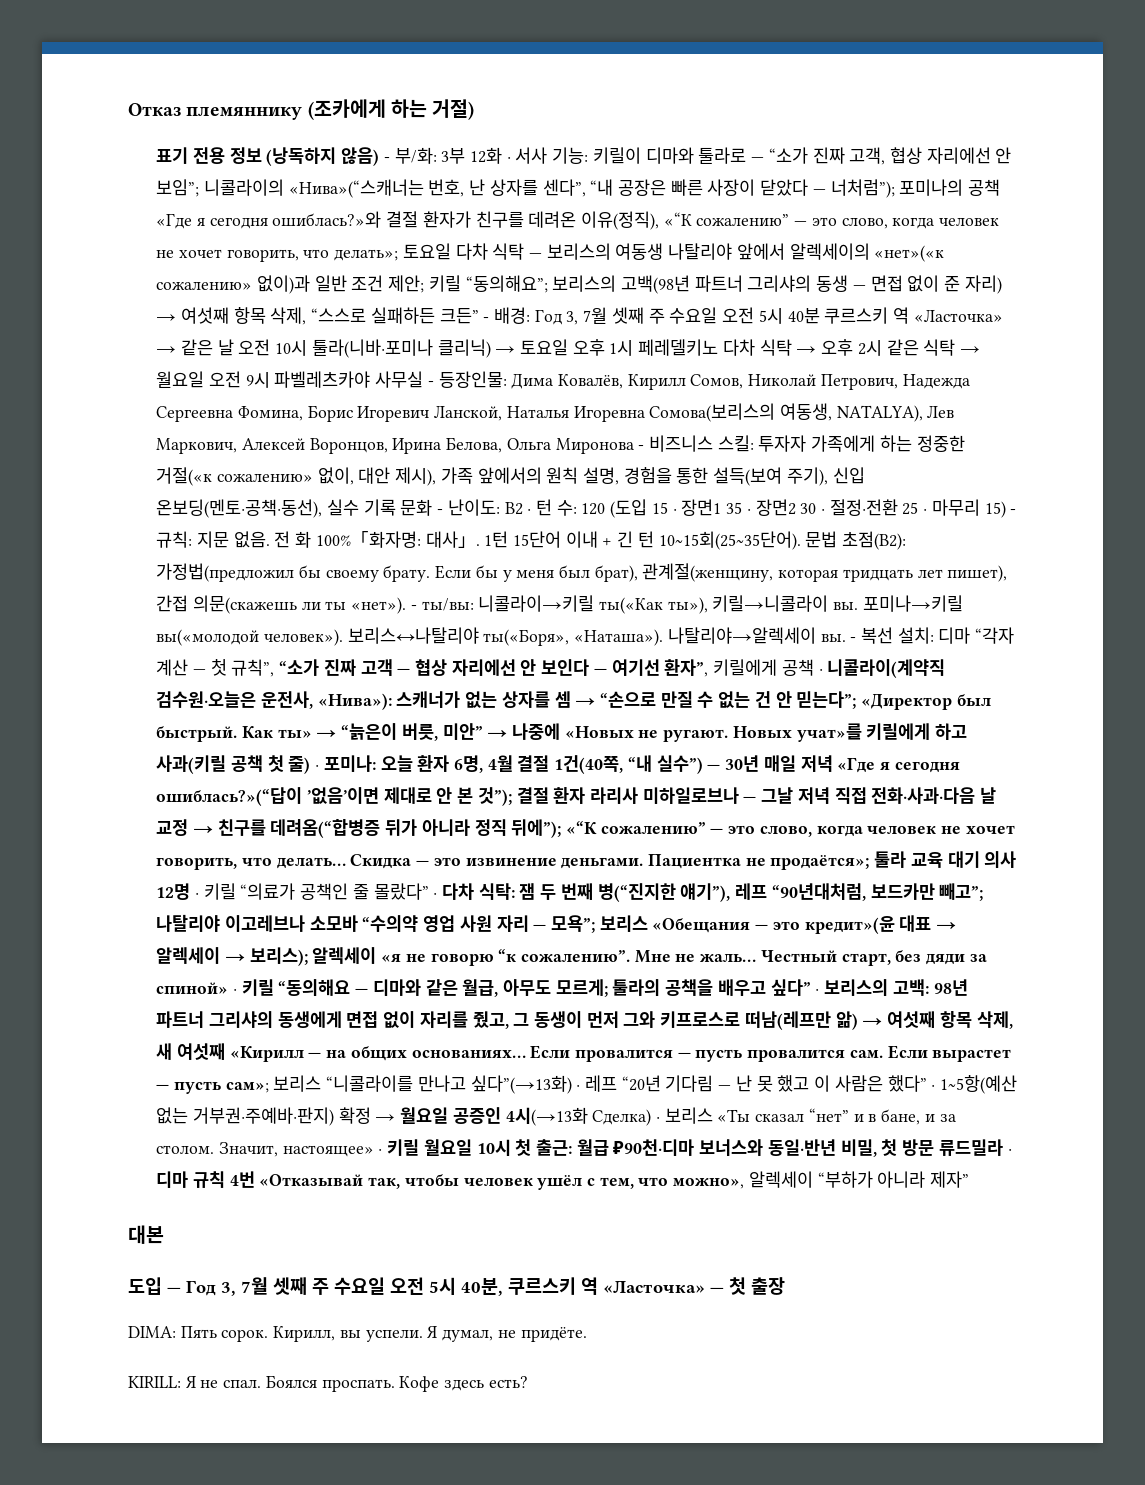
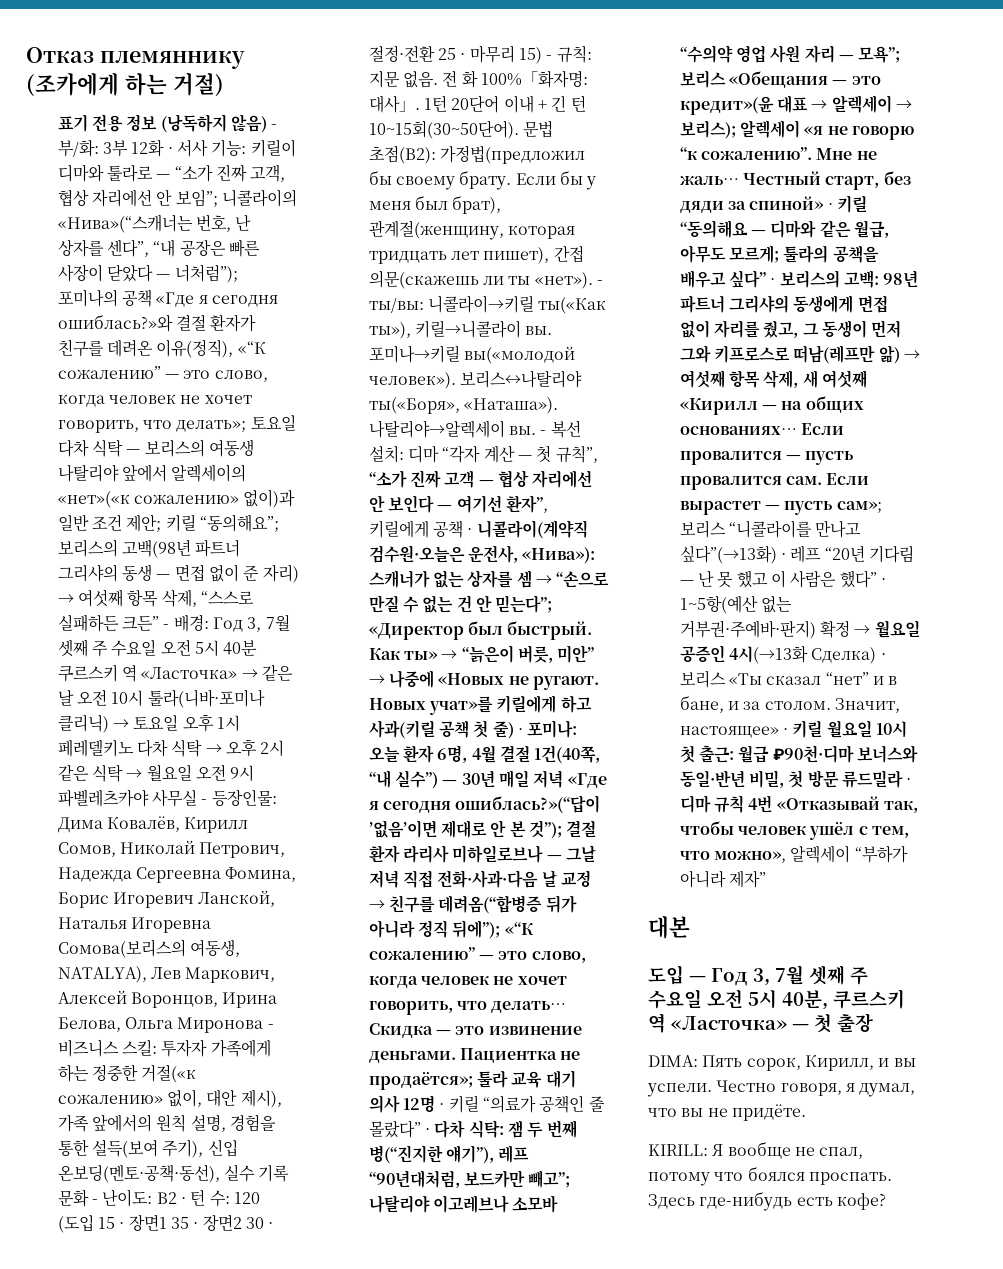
- 1턴 15단어 이내 + 긴 턴 10~15회(25~35단어).
+ 1턴 20단어 이내 + 긴 턴 10~15회(30~50단어).
- DIMA: Пять сорок. Кирилл, вы успели. Я думал, не придёте.
- KIRILL: Я не спал. Боялся проспать. Кофе здесь есть?
+ DIMA: Пять сорок, Кирилл, и вы успели. Честно говоря, я думал, что вы не придёте.
+ KIRILL: Я вообще не спал, потому что боялся проспать. Здесь где-нибудь есть кофе?

